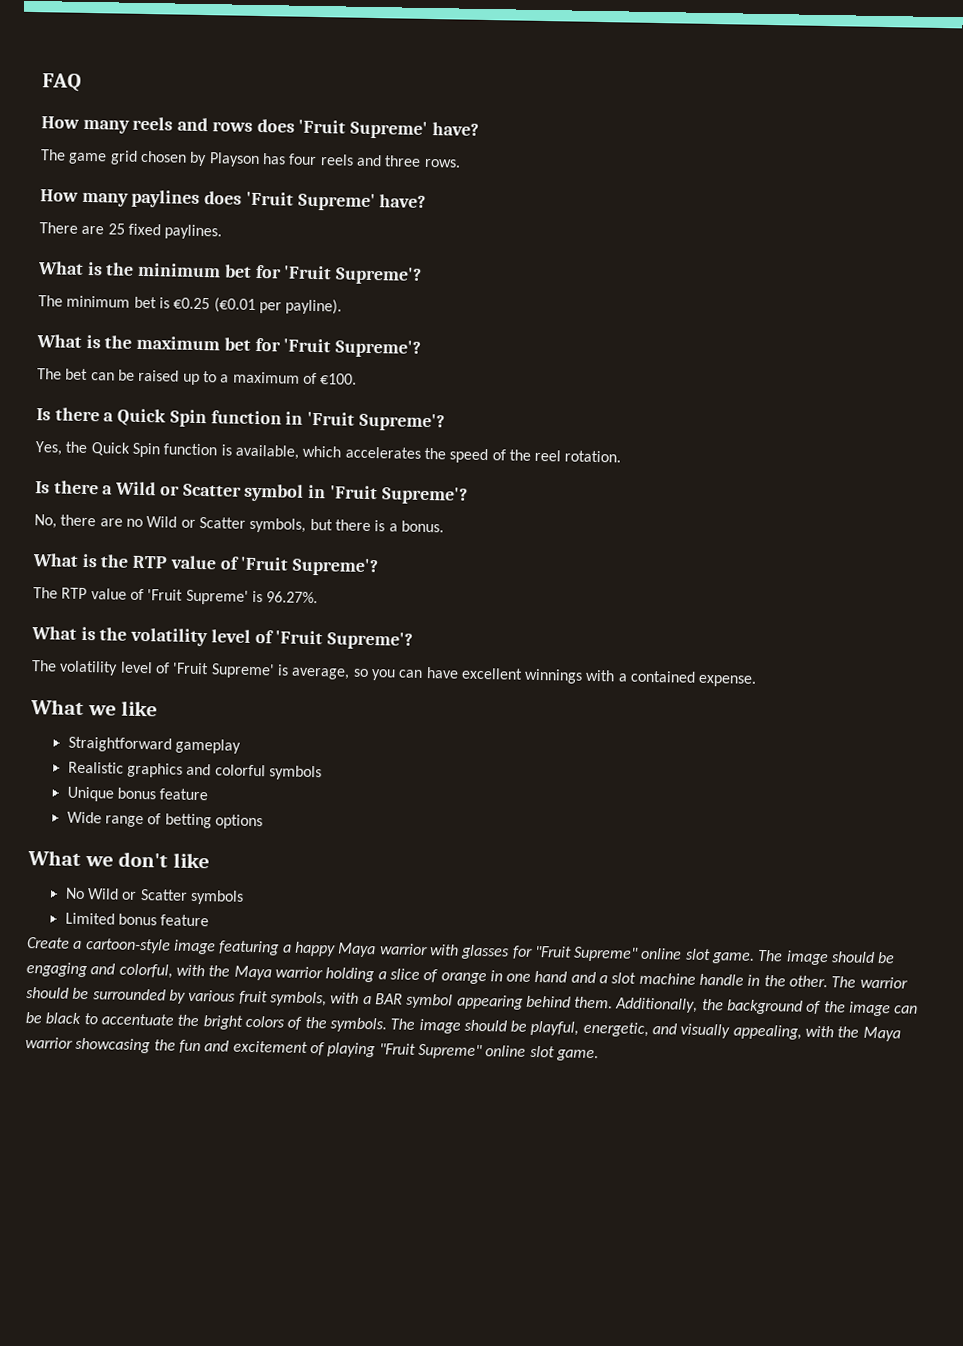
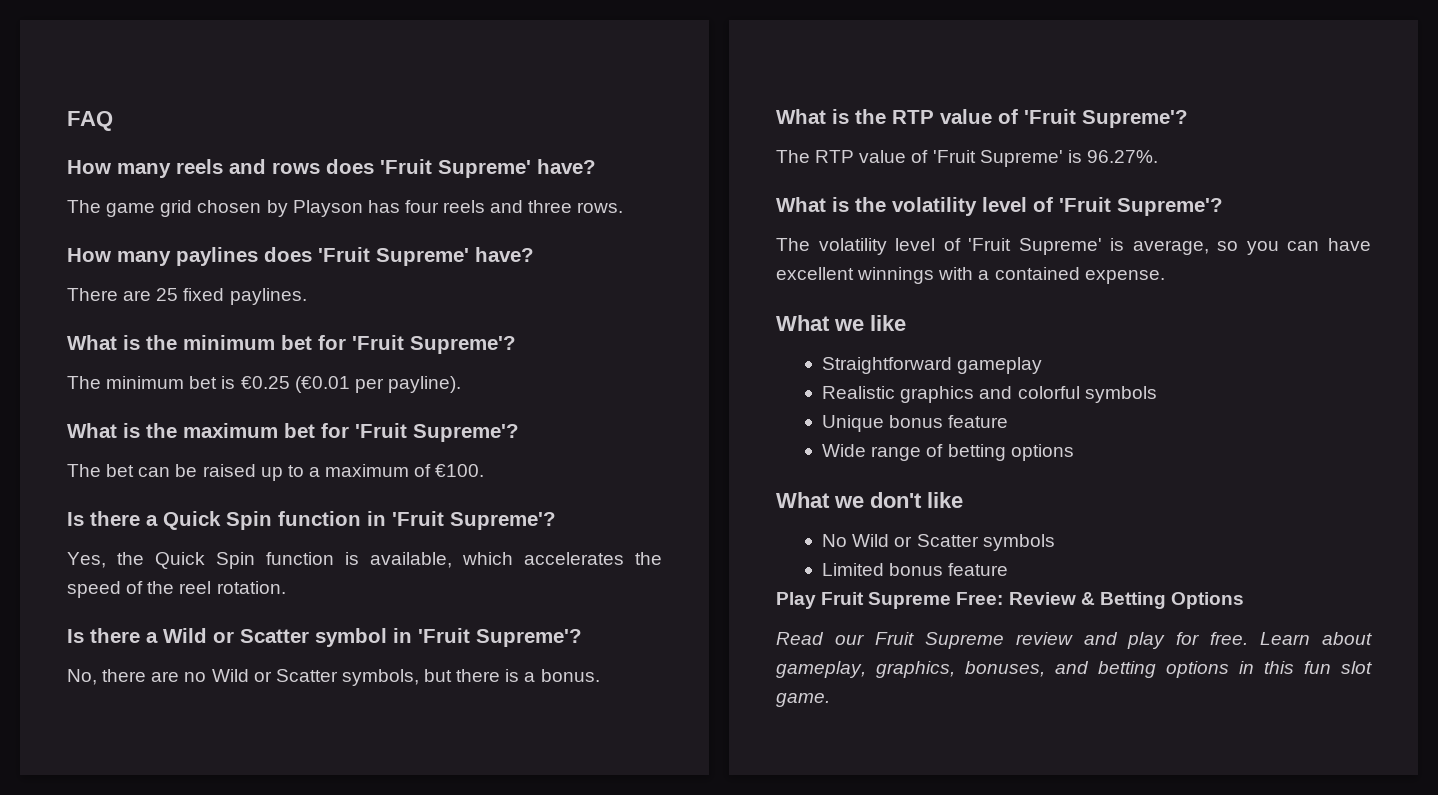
- Create a cartoon-style image featuring a happy Maya warrior with glasses for "Fruit Supreme" online slot game. The image should be engaging and colorful, with the Maya warrior holding a slice of orange in one hand and a slot machine handle in the other. The warrior should be surrounded by various fruit symbols, with a BAR symbol appearing behind them. Additionally, the background of the image can be black to accentuate the bright colors of the symbols. The image should be playful, energetic, and visually appealing, with the Maya warrior showcasing the fun and excitement of playing "Fruit Supreme" online slot game.
+ Play Fruit Supreme Free: Review & Betting Options
+ Read our Fruit Supreme review and play for free. Learn about gameplay, graphics, bonuses, and betting options in this fun slot game.

